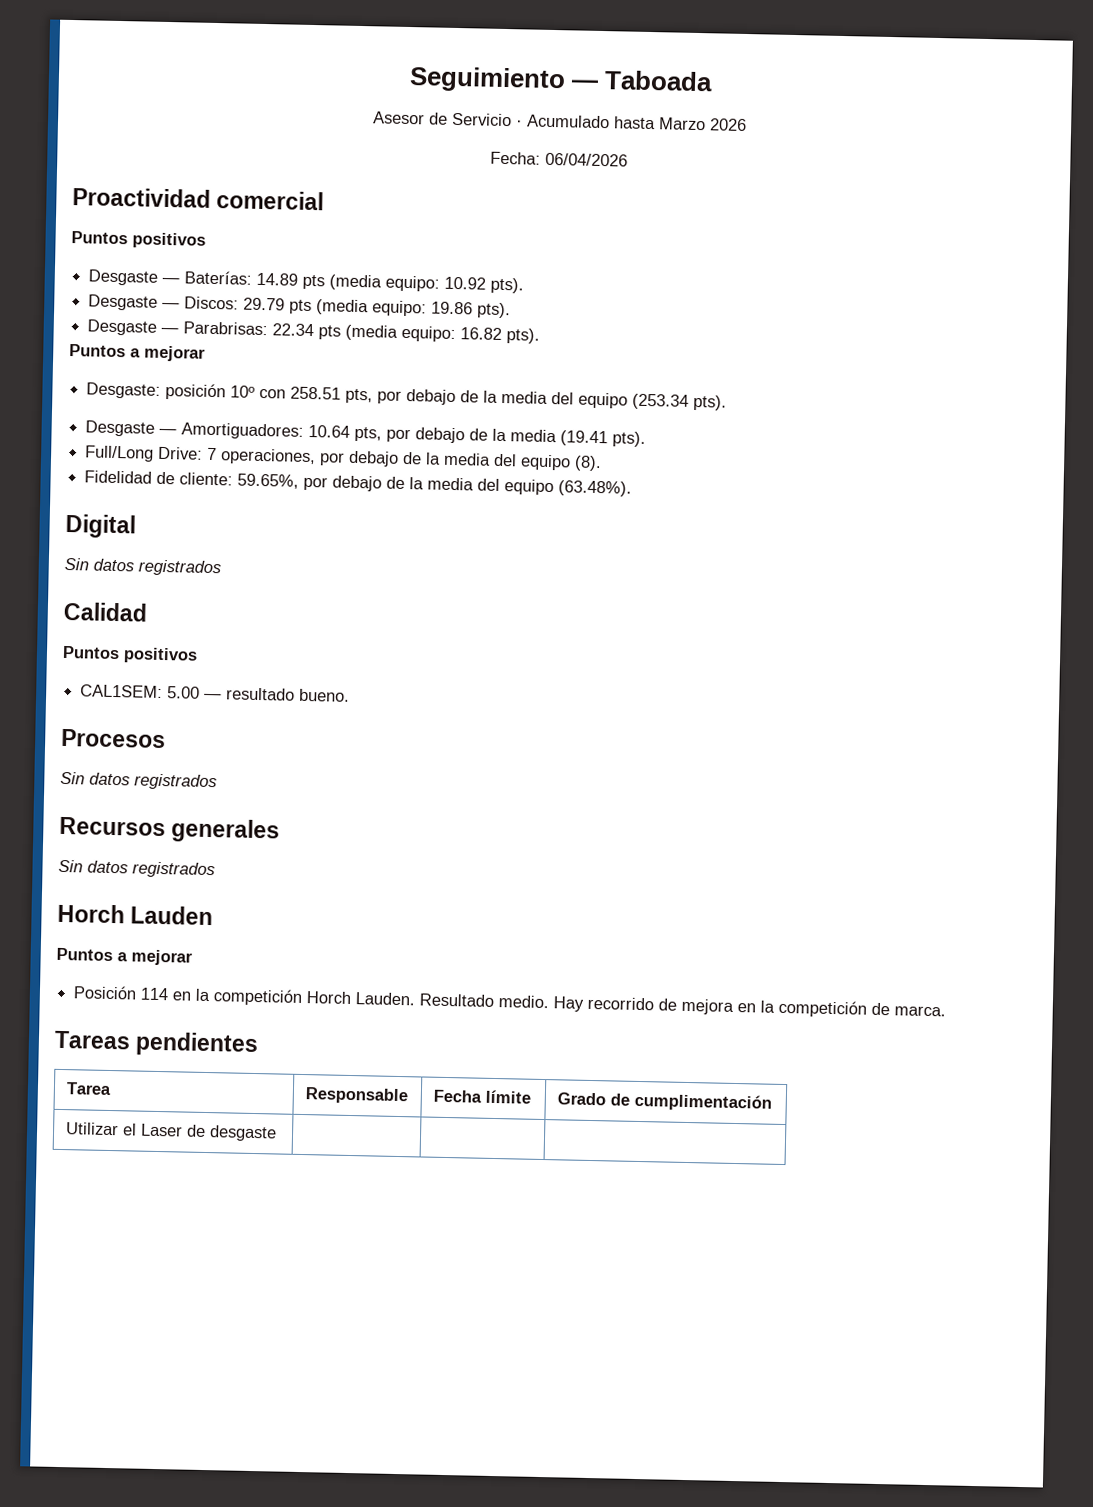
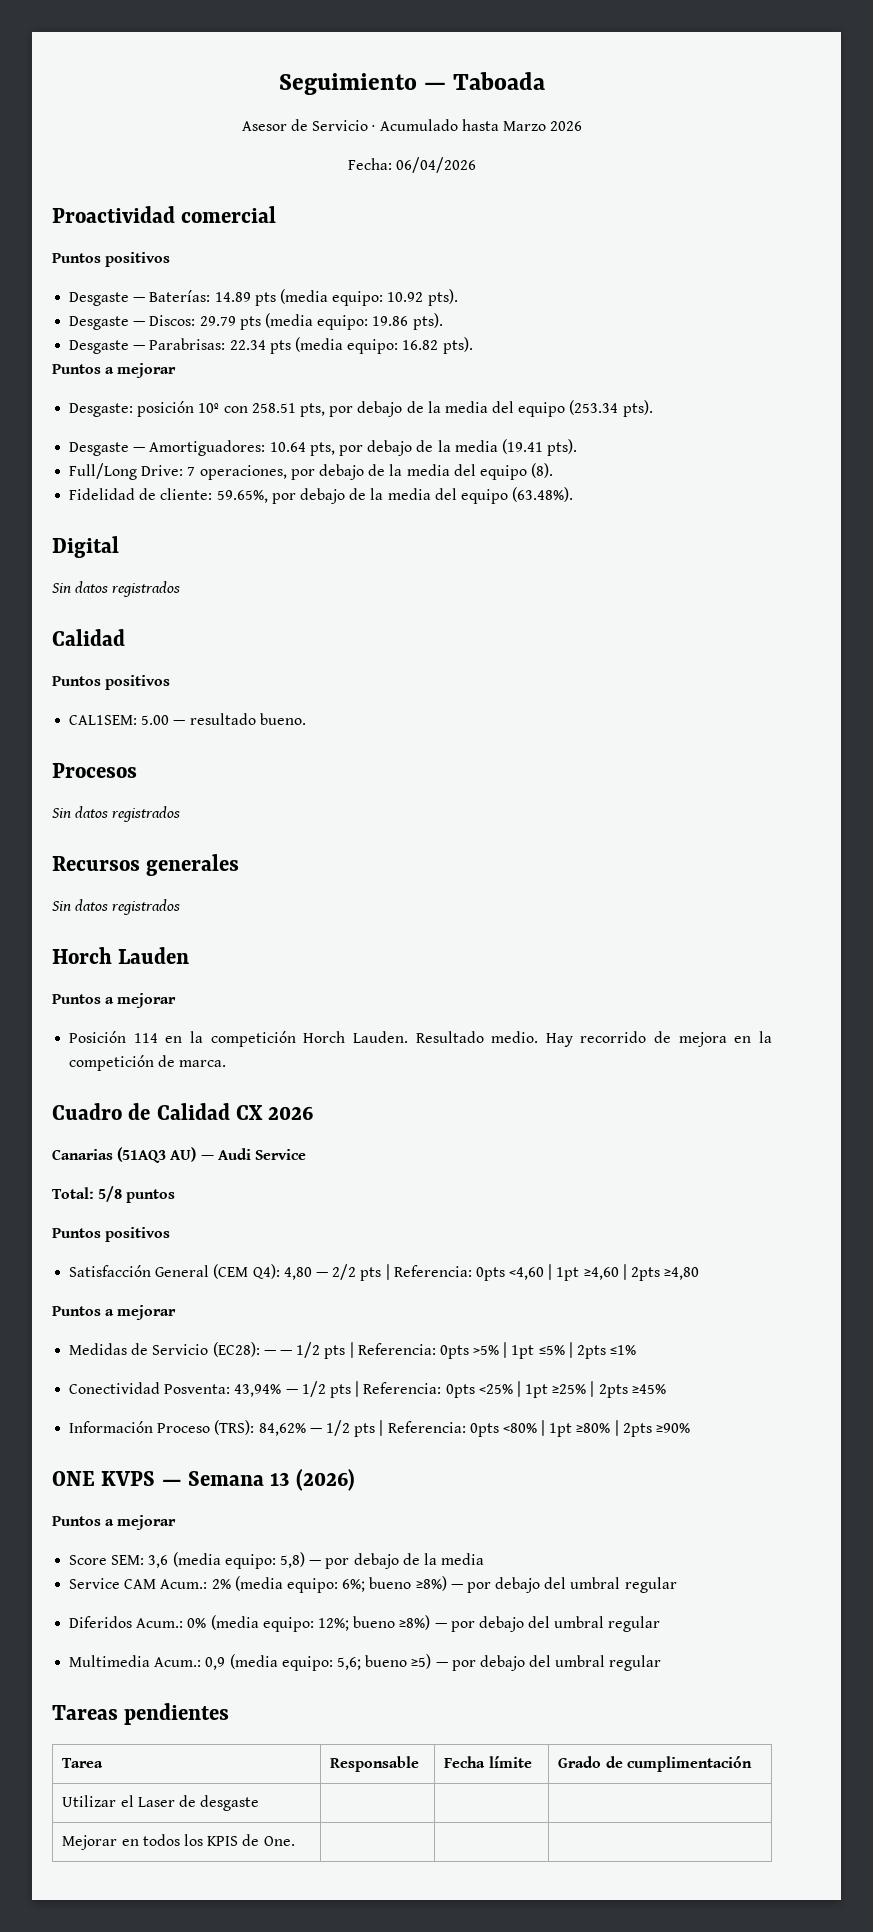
+ Cuadro de Calidad CX 2026
+ Canarias (51AQ3 AU) — Audi Service
+ Total: 5/8 puntos
+ Puntos positivos
+ Satisfacción General (CEM Q4): 4,80 — 2/2 pts | Referencia: 0pts <4,60 | 1pt ≥4,60 | 2pts ≥4,80
+ Puntos a mejorar
+ Medidas de Servicio (EC28): — — 1/2 pts | Referencia: 0pts >5% | 1pt ≤5% | 2pts ≤1%
+ Conectividad Posventa: 43,94% — 1/2 pts | Referencia: 0pts <25% | 1pt ≥25% | 2pts ≥45%
+ Información Proceso (TRS): 84,62% — 1/2 pts | Referencia: 0pts <80% | 1pt ≥80% | 2pts ≥90%
+ ONE KVPS — Semana 13 (2026)
+ Puntos a mejorar
+ Score SEM: 3,6 (media equipo: 5,8) — por debajo de la media
+ Service CAM Acum.: 2% (media equipo: 6%; bueno ≥8%) — por debajo del umbral regular
+ Diferidos Acum.: 0% (media equipo: 12%; bueno ≥8%) — por debajo del umbral regular
+ Multimedia Acum.: 0,9 (media equipo: 5,6; bueno ≥5) — por debajo del umbral regular
+ Mejorar en todos los KPIS de One. | | |

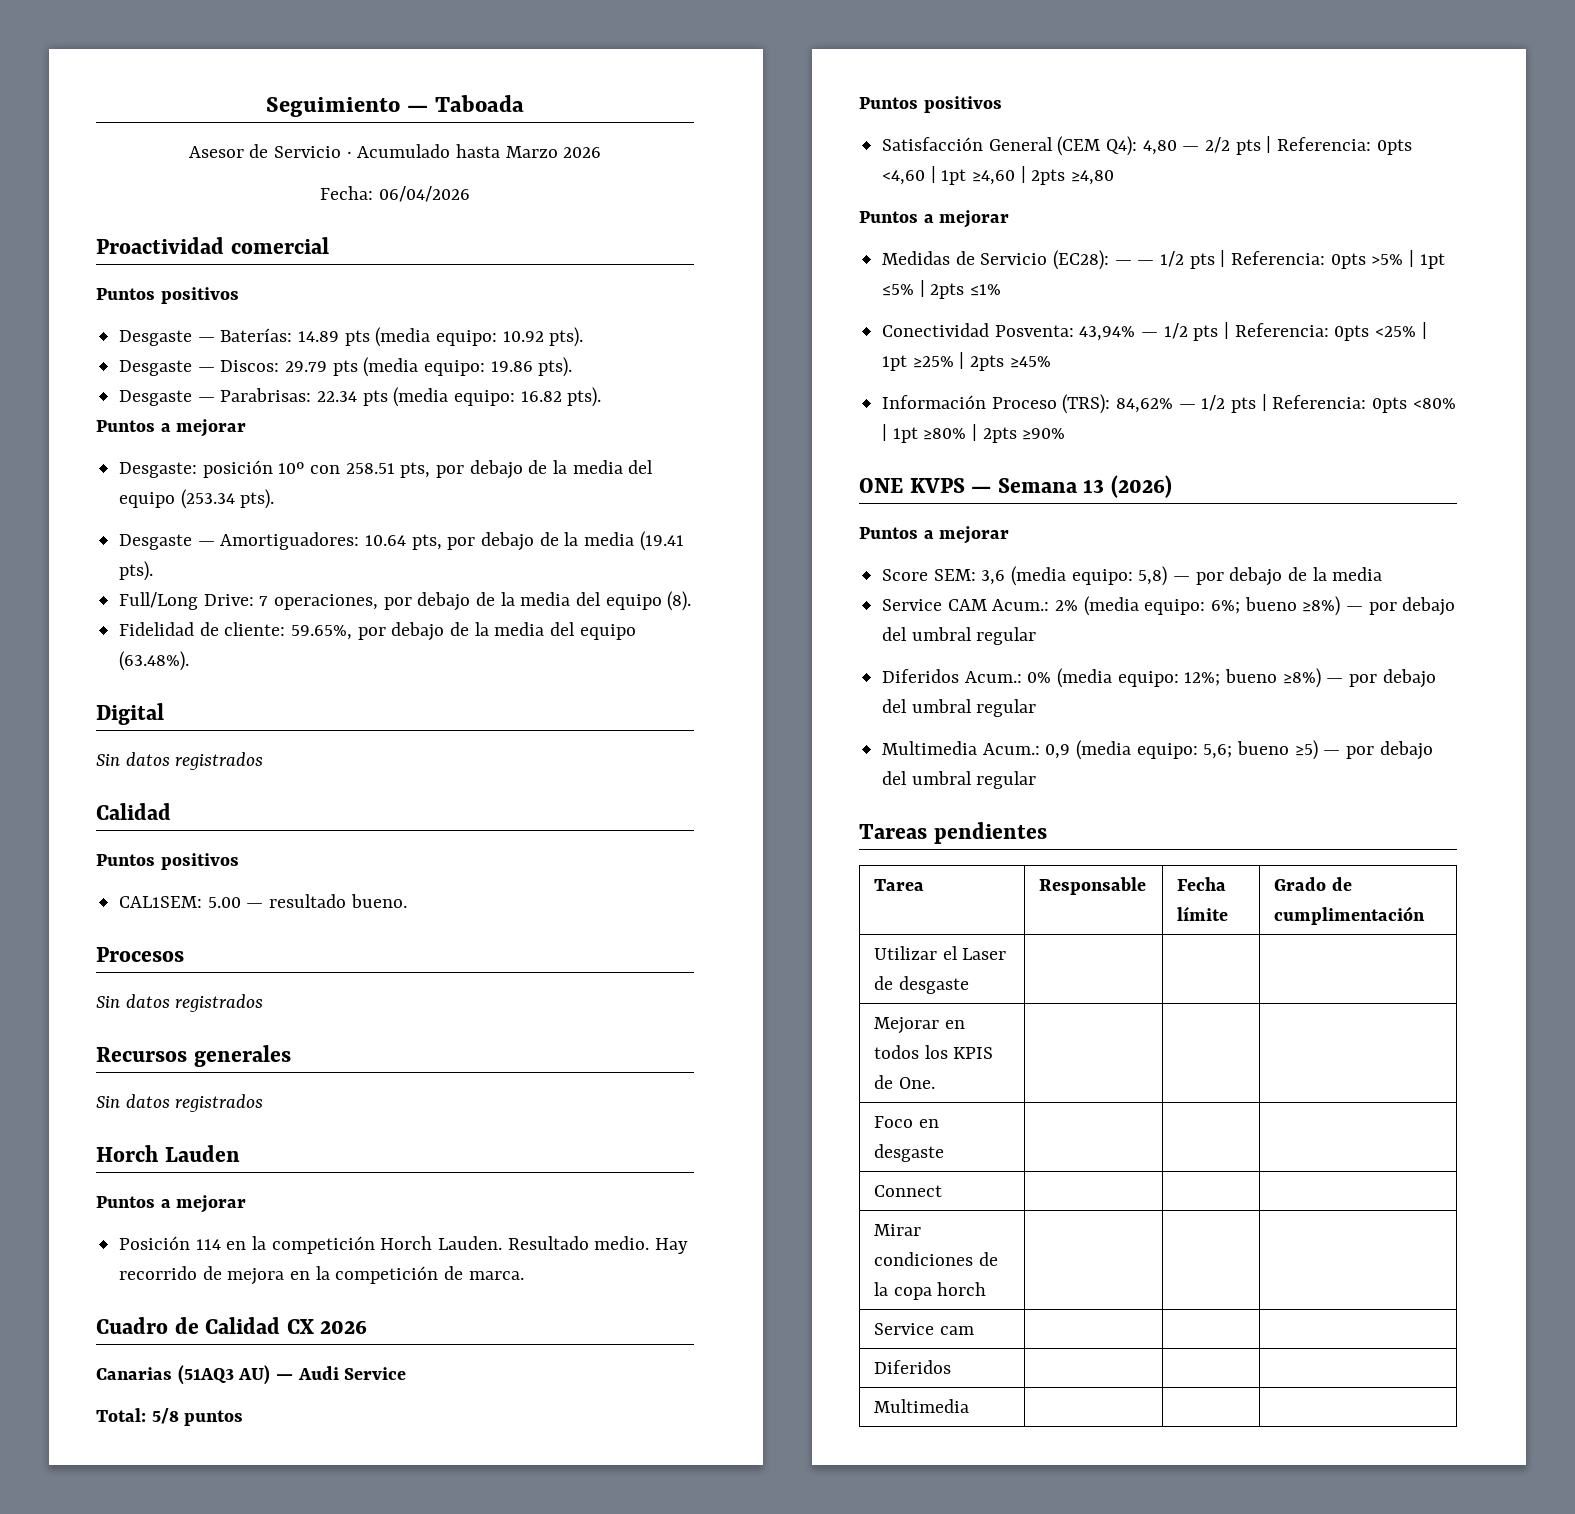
+ Foco en desgaste | | |
+ Connect | | |
+ Mirar condiciones de la copa horch | | |
+ Service cam | | |
+ Diferidos | | |
+ Multimedia | | |

